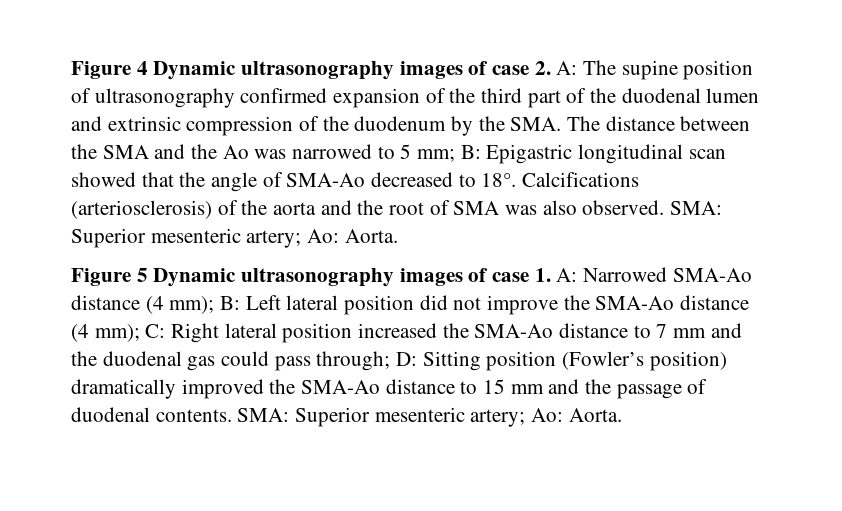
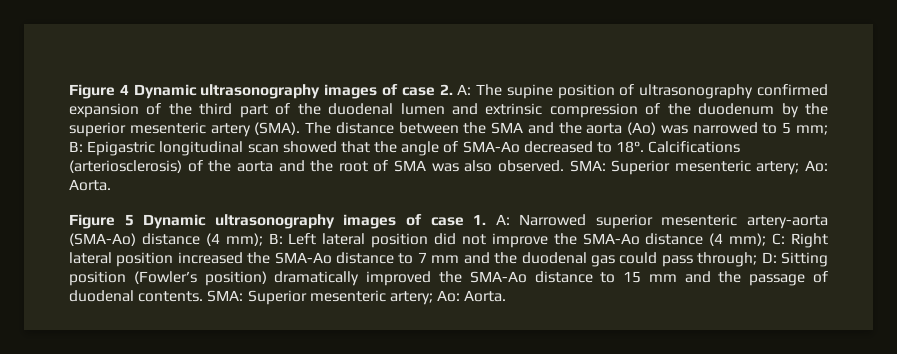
- Figure 4 Dynamic ultrasonography images of case 2. A: The supine position of ultrasonography confirmed expansion of the third part of the duodenal lumen and extrinsic compression of the duodenum by the SMA. The distance between the SMA and the Ao was narrowed to 5 mm; B: Epigastric longitudinal scan showed that the angle of SMA-Ao decreased to 18°.
+ Figure 4 Dynamic ultrasonography images of case 2. A: The supine position of ultrasonography confirmed expansion of the third part of the duodenal lumen and extrinsic compression of the duodenum by the superior mesenteric artery (SMA). The distance between the SMA and the aorta (Ao) was narrowed to 5 mm; B: Epigastric longitudinal scan showed that the angle of SMA-Ao decreased to 18°.
- Narrowed SMA-Ao distance (4 mm);
+ Narrowed superior mesenteric artery-aorta (SMA-Ao) distance (4 mm);

